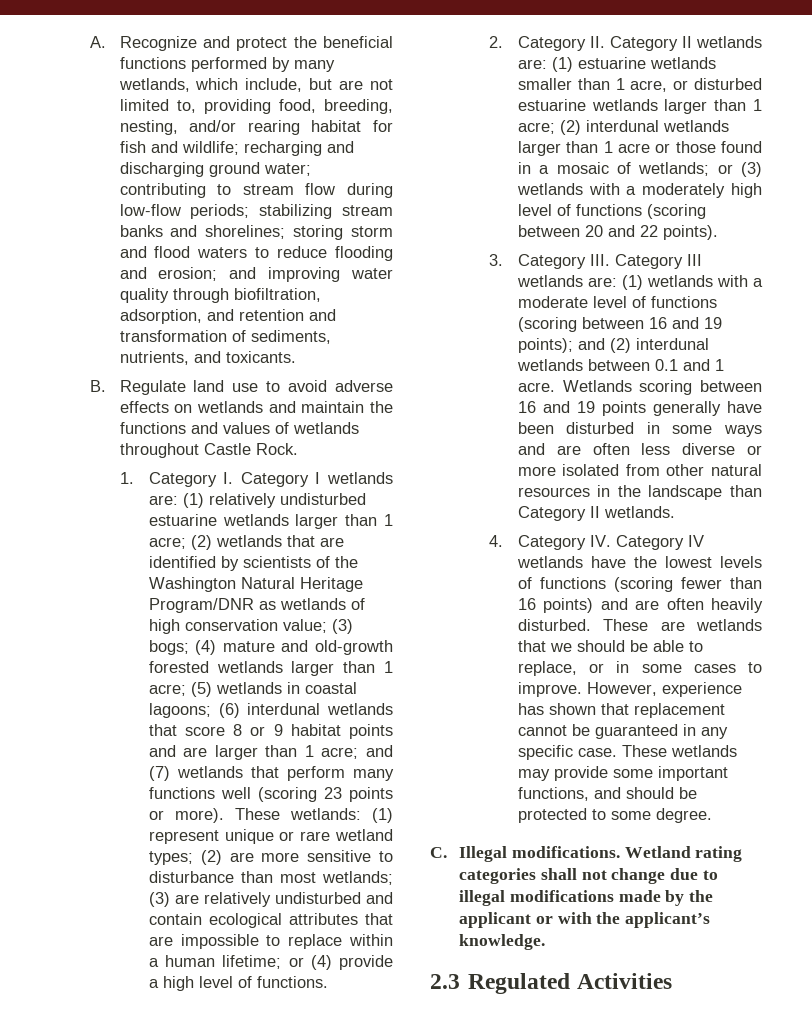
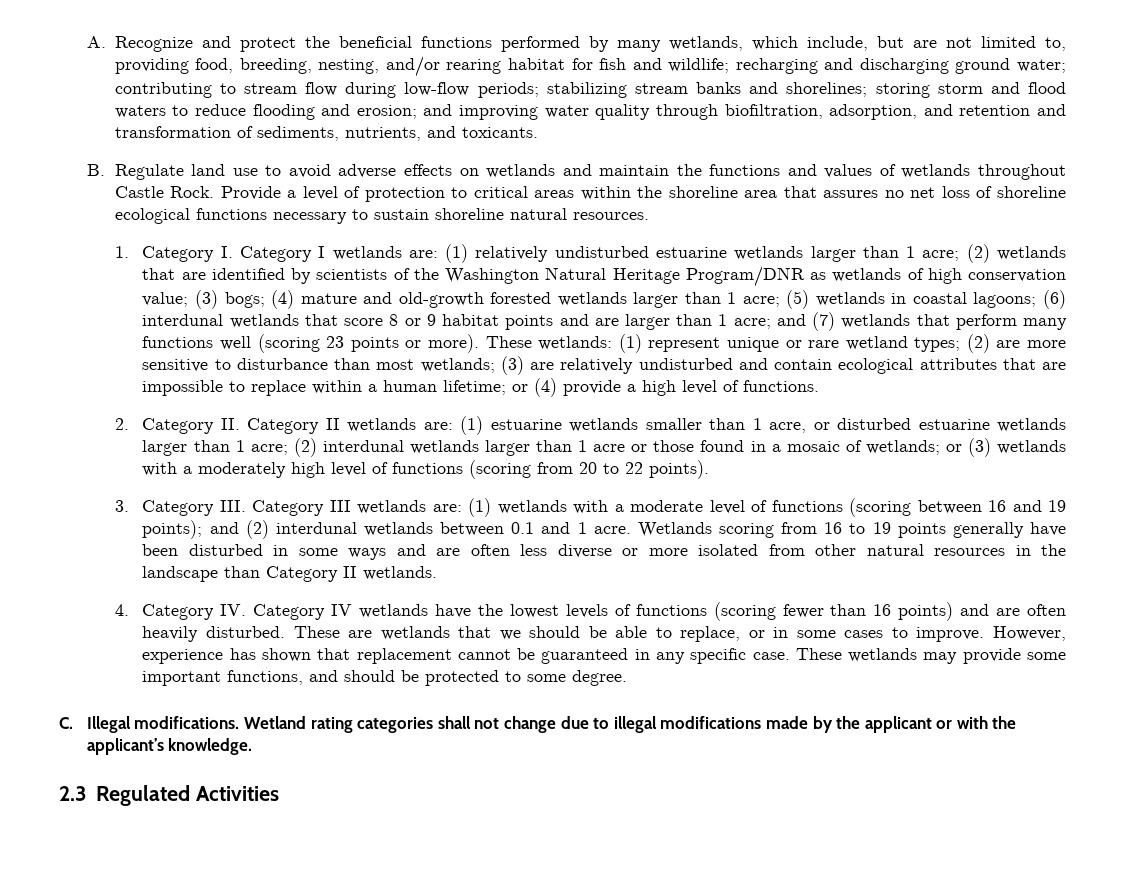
+ Provide a level of protection to critical areas within the shoreline area that assures no net loss of shoreline ecological functions necessary to sustain shoreline natural resources.
- 2. Category II. Category II wetlands are: (1) estuarine wetlands smaller than 1 acre, or disturbed estuarine wetlands larger than 1 acre; (2) interdunal wetlands larger than 1 acre or those found in a mosaic of wetlands; or (3) wetlands with a moderately high level of functions (scoring between 20 and 22 points).
+ 2. Category II. Category II wetlands are: (1) estuarine wetlands smaller than 1 acre, or disturbed estuarine wetlands larger than 1 acre; (2) interdunal wetlands larger than 1 acre or those found in a mosaic of wetlands; or (3) wetlands with a moderately high level of functions (scoring from 20 to 22 points).
- Wetlands scoring between 16 and 19 points generally have been disturbed in some ways and are often less diverse or more isolated from other natural resources in the landscape than Category II wetlands.
+ Wetlands scoring from 16 to 19 points generally have been disturbed in some ways and are often less diverse or more isolated from other natural resources in the landscape than Category II wetlands.

